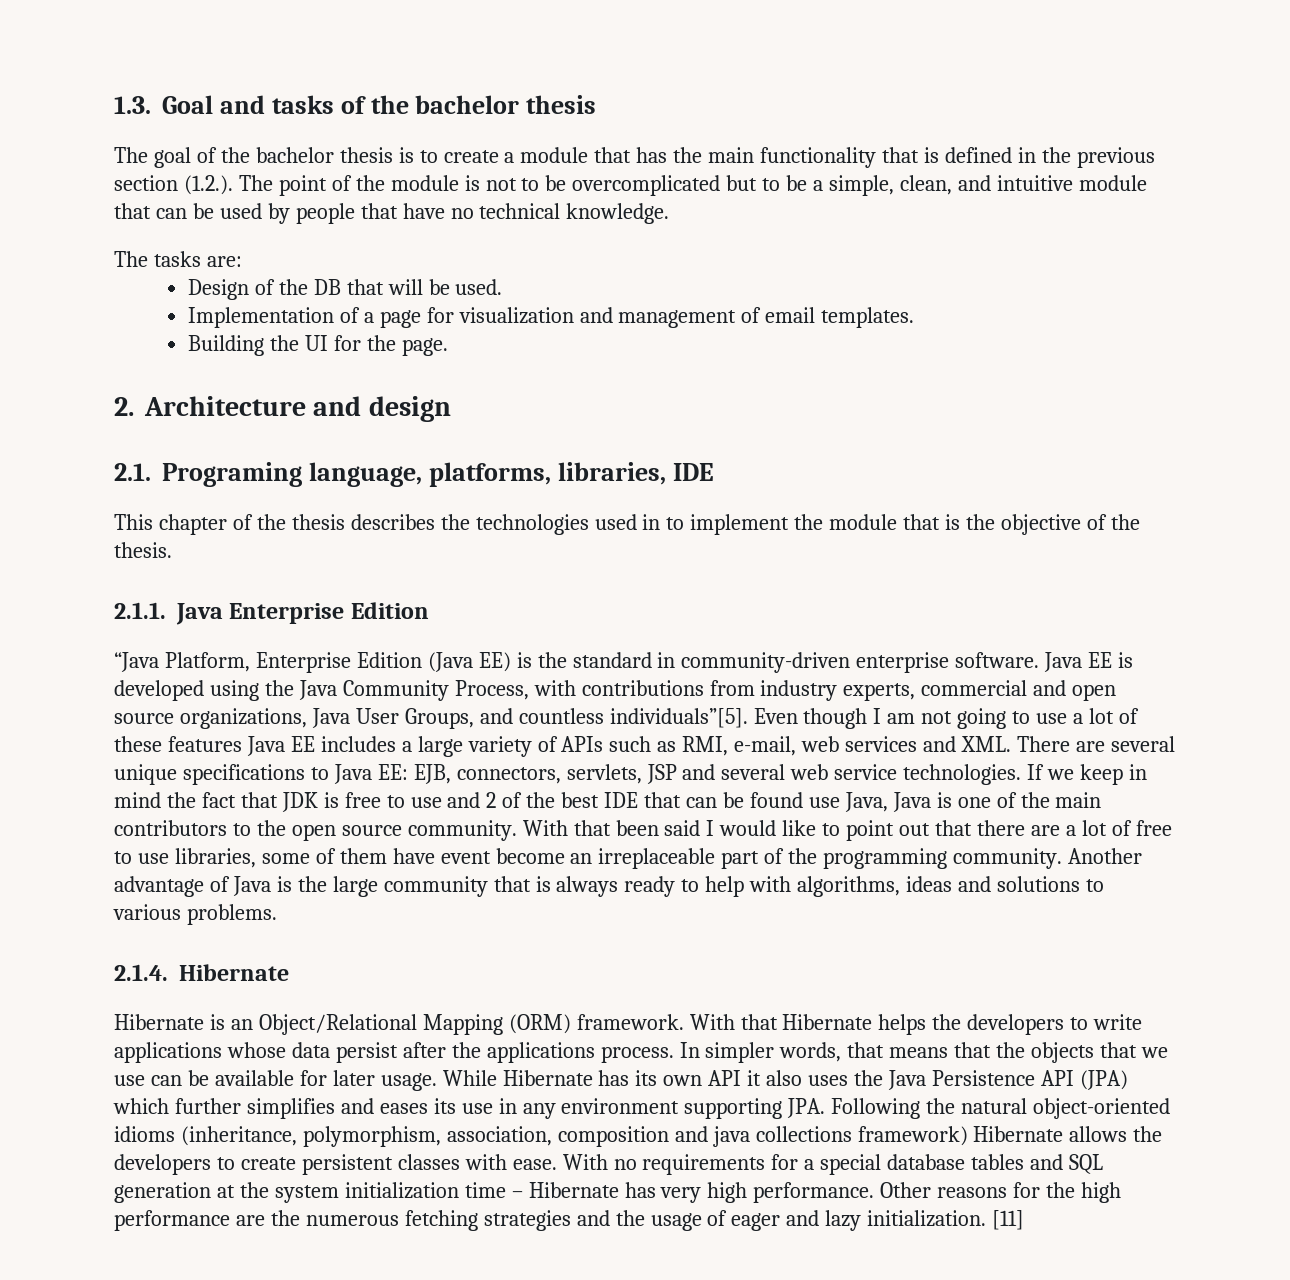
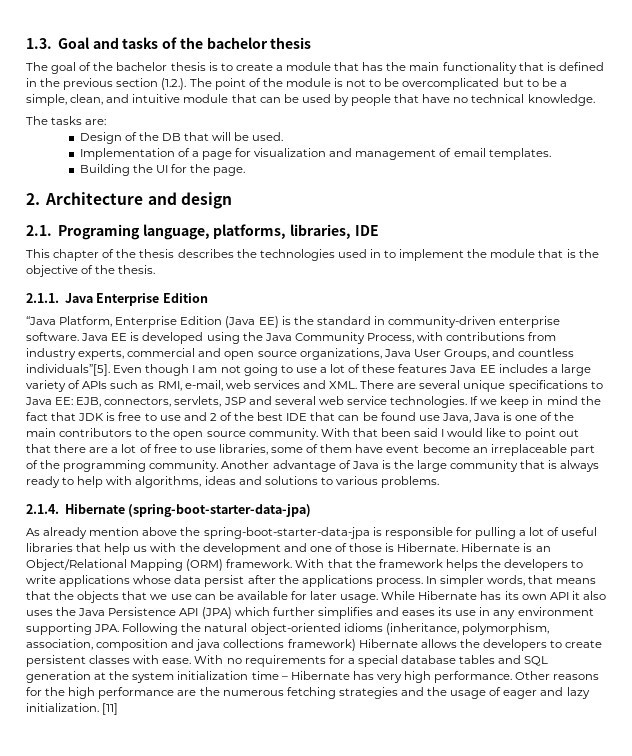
- 2.1.4. Hibernate
- Hibernate is an Object/Relational Mapping (ORM) framework.
+ 2.1.4. Hibernate (spring-boot-starter-data-jpa)
+ As already mention above the spring-boot-starter-data-jpa is responsible for pulling a lot of useful libraries that help us with the development and one of those is Hibernate. Hibernate is an Object/Relational Mapping (ORM) framework.
- With that Hibernate helps the developers to write applications whose data persist after the applications process.
+ With that the framework helps the developers to write applications whose data persist after the applications process.

